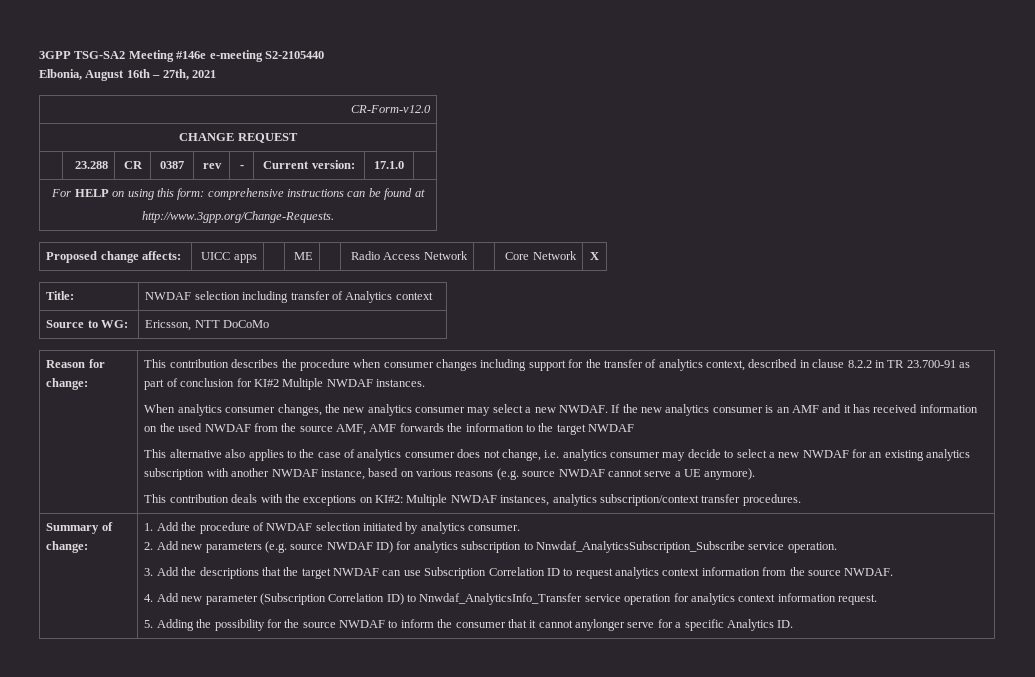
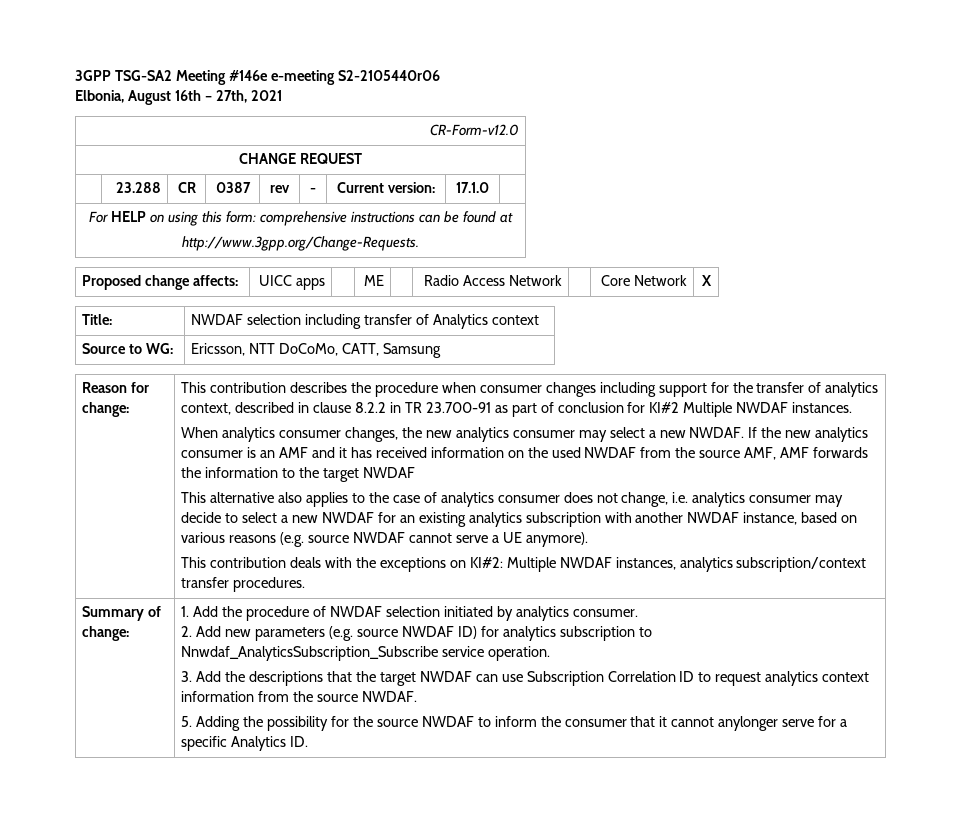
- 3GPP TSG-SA2 Meeting #146e e-meeting S2-2105440
+ 3GPP TSG-SA2 Meeting #146e e-meeting S2-2105440r06
- Source to WG: | Ericsson, NTT DoCoMo
+ Source to WG: | Ericsson, NTT DoCoMo, CATT, Samsung
- 4. Add new parameter (Subscription Correlation ID) to Nnwdaf_AnalyticsInfo_Transfer service operation for analytics context information request.

